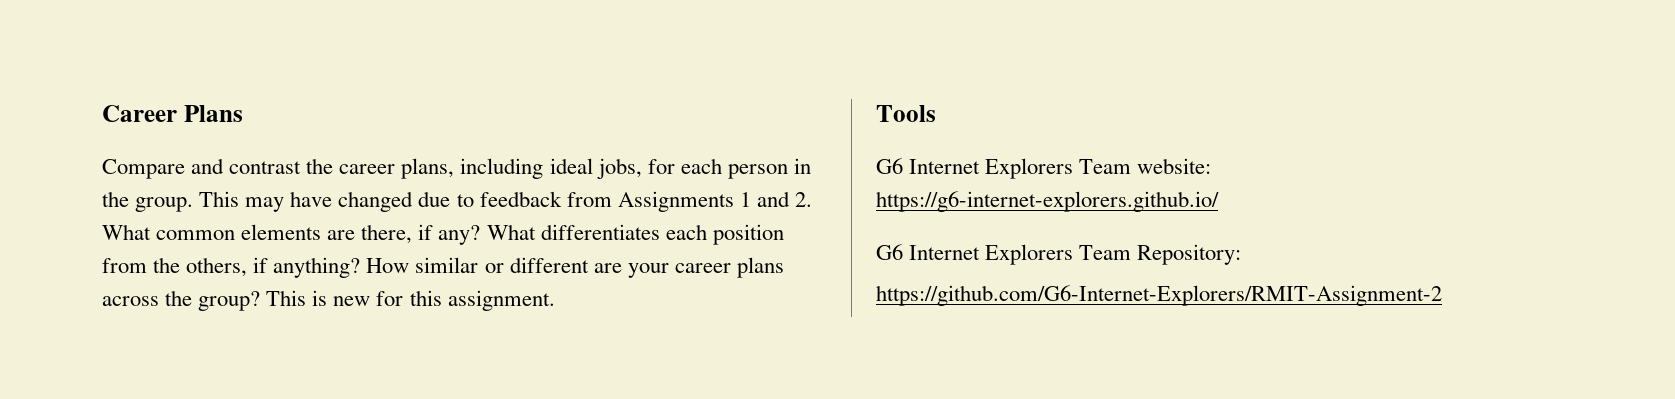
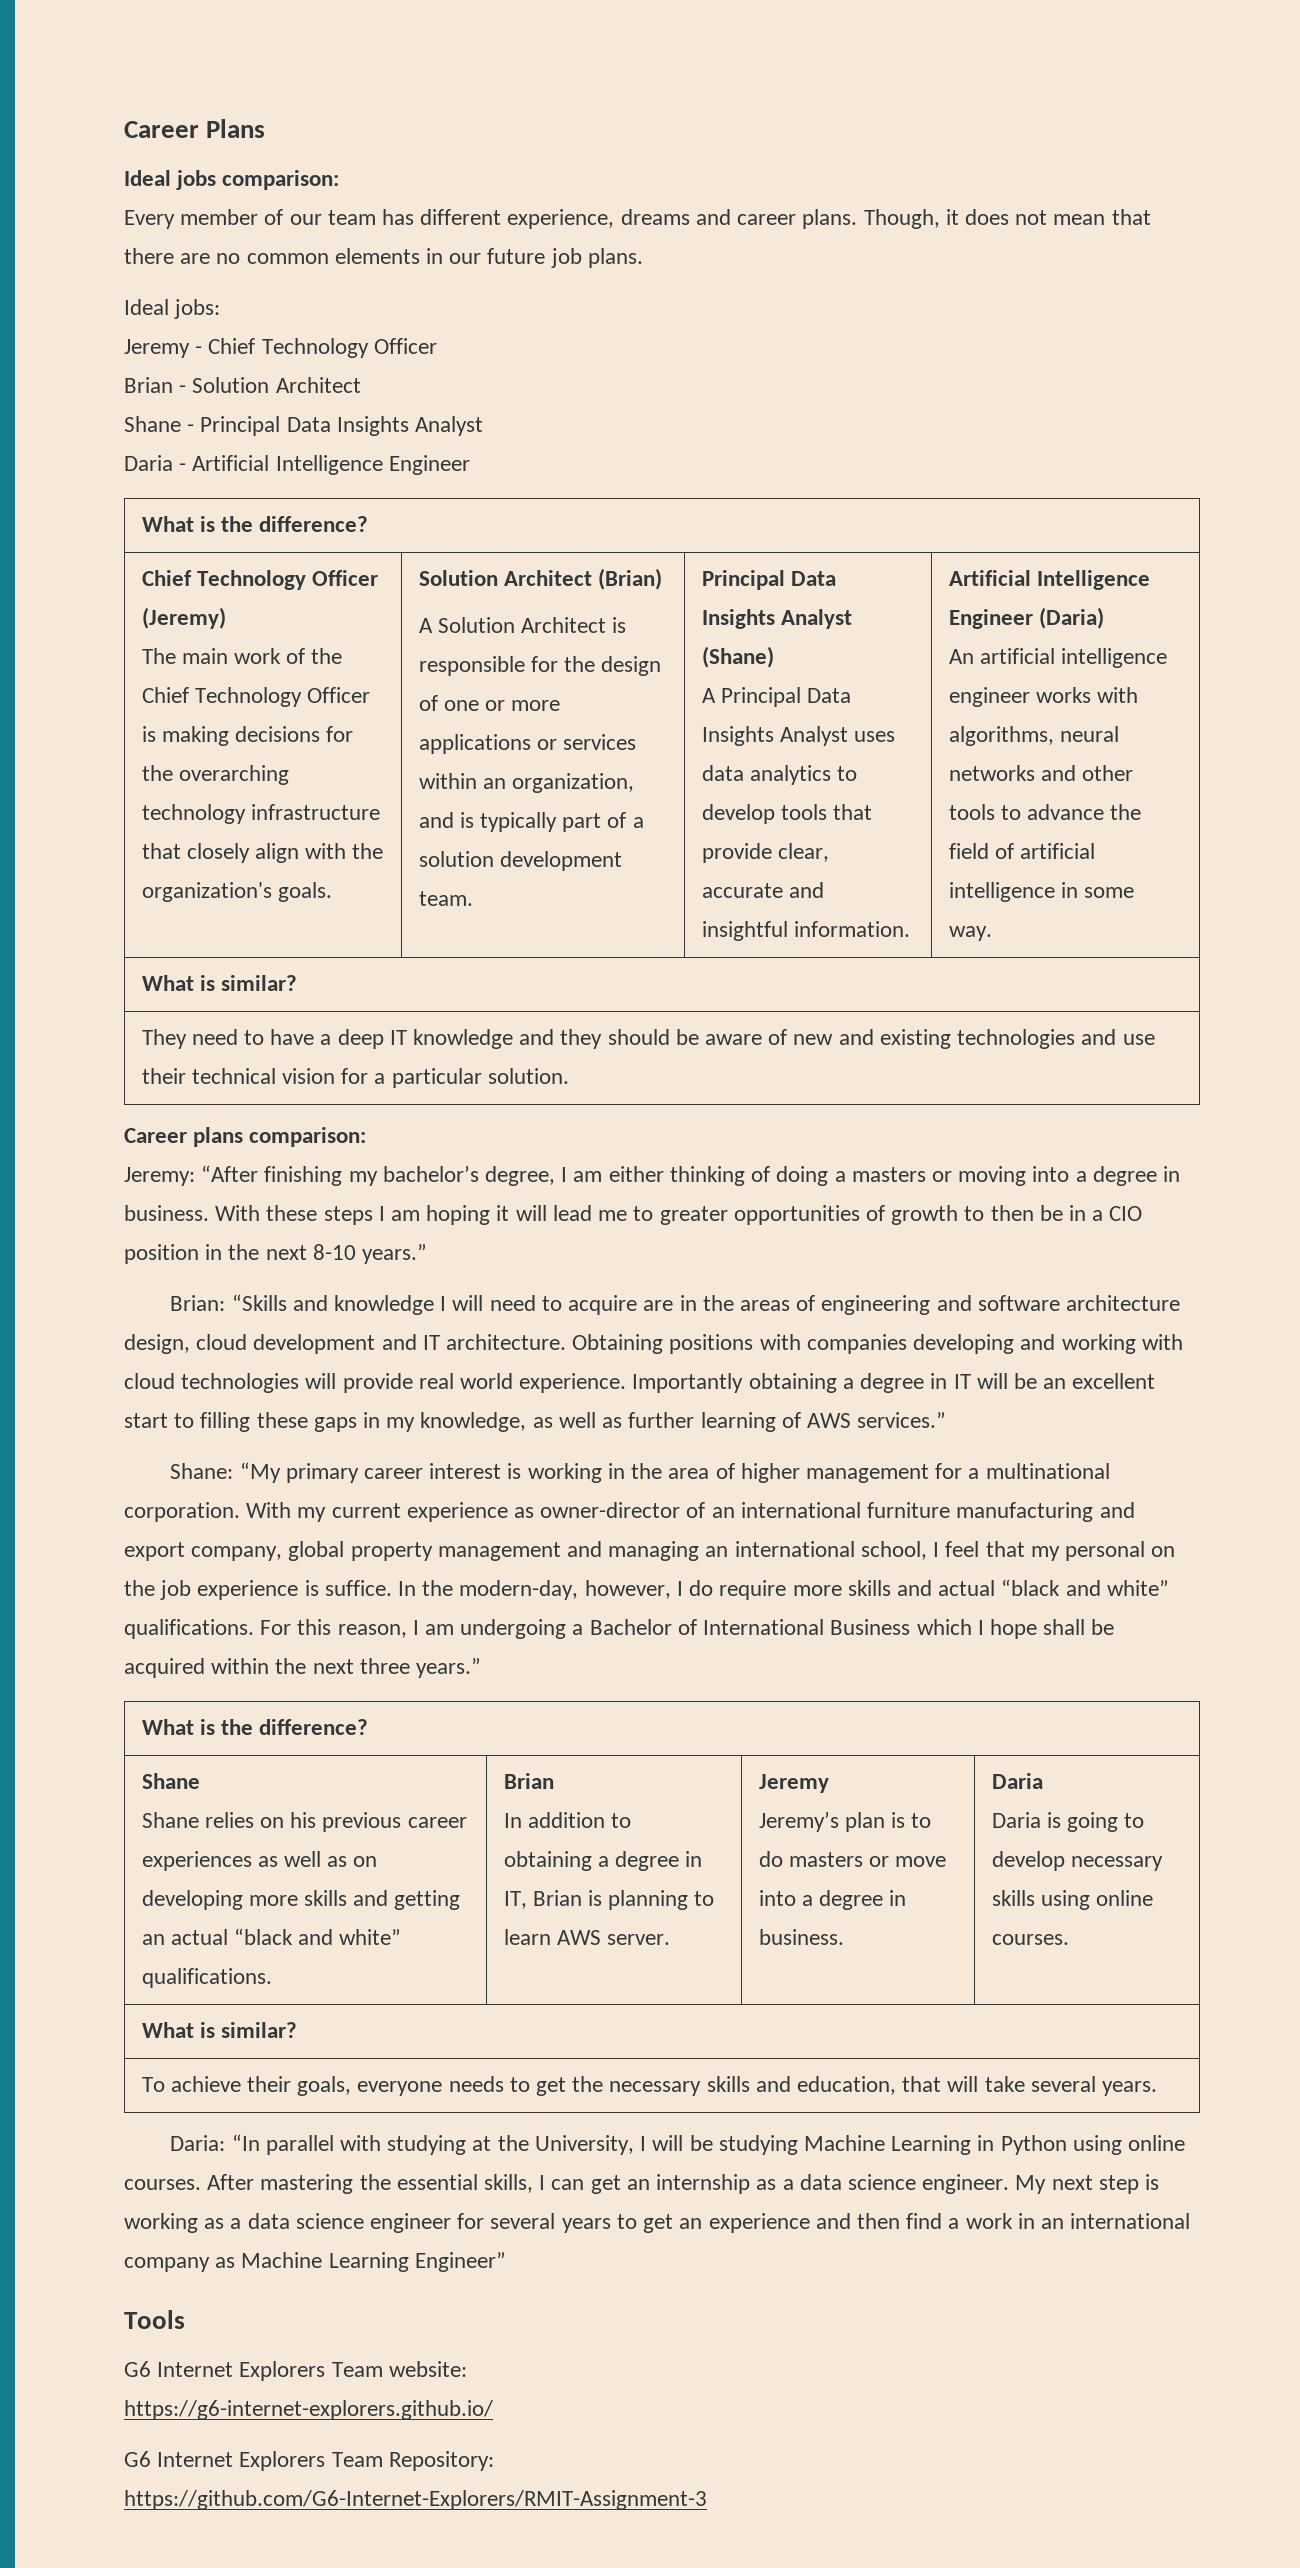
- Compare and contrast the career plans, including ideal jobs, for each person in the group. This may have changed due to feedback from Assignments 1 and 2. What common elements are there, if any? What differentiates each position from the others, if anything? How similar or different are your career plans across the group? This is new for this assignment.
+ Ideal jobs comparison:
+ Every member of our team has different experience, dreams and career plans. Though, it does not mean that there are no common elements in our future job plans.
+ Ideal jobs:
+ Jeremy - Chief Technology Officer
+ Brian - Solution Architect
+ Shane - Principal Data Insights Analyst
+ Daria - Artificial Intelligence Engineer
+ What is the difference?
+ Chief Technology Officer (Jeremy)
+ The main work of the Chief Technology Officer is making decisions for the overarching technology infrastructure that closely align with the organization's goals. | Solution Architect (Brian)
+ A Solution Architect is responsible for the design of one or more applications or services within an organization, and is typically part of a solution development team. | Principal Data Insights Analyst (Shane)
+ A Principal Data Insights Analyst uses data analytics to develop tools that provide clear, accurate and insightful information. | Artificial Intelligence Engineer (Daria)
+ An artificial intelligence engineer works with algorithms, neural networks and other tools to advance the field of artificial intelligence in some way.
+ What is similar?
+ They need to have a deep IT knowledge and they should be aware of new and existing technologies and use their technical vision for a particular solution.
+ Career plans comparison:
+ Jeremy: “After finishing my bachelor’s degree, I am either thinking of doing a masters or moving into a degree in business. With these steps I am hoping it will lead me to greater opportunities of growth to then be in a CIO position in the next 8-10 years.”
+ Brian: “Skills and knowledge I will need to acquire are in the areas of engineering and software architecture design, cloud development and IT architecture. Obtaining positions with companies developing and working with cloud technologies will provide real world experience. Importantly obtaining a degree in IT will be an excellent start to filling these gaps in my knowledge, as well as further learning of AWS services.”
+ Shane: “My primary career interest is working in the area of higher management for a multinational corporation. With my current experience as owner-director of an international furniture manufacturing and export company, global property management and managing an international school, I feel that my personal on the job experience is suffice. In the modern-day, however, I do require more skills and actual “black and white” qualifications. For this reason, I am undergoing a Bachelor of International Business which I hope shall be acquired within the next three years.”
+ What is the difference?
+ Shane
+ Shane relies on his previous career experiences as well as on developing more skills and getting an actual “black and white” qualifications. | Brian
+ In addition to obtaining a degree in IT, Brian is planning to learn AWS server. | Jeremy
+ Jeremy’s plan is to do masters or move into a degree in business. | Daria
+ Daria is going to develop necessary skills using online courses.
+ What is similar?
+ To achieve their goals, everyone needs to get the necessary skills and education, that will take several years.
+ Daria: “In parallel with studying at the University, I will be studying Machine Learning in Python using online courses. After mastering the essential skills, I can get an internship as a data science engineer. My next step is working as a data science engineer for several years to get an experience and then find a work in an international company as Machine Learning Engineer”
- https://github.com/G6-Internet-Explorers/RMIT-Assignment-2
+ https://github.com/G6-Internet-Explorers/RMIT-Assignment-3

